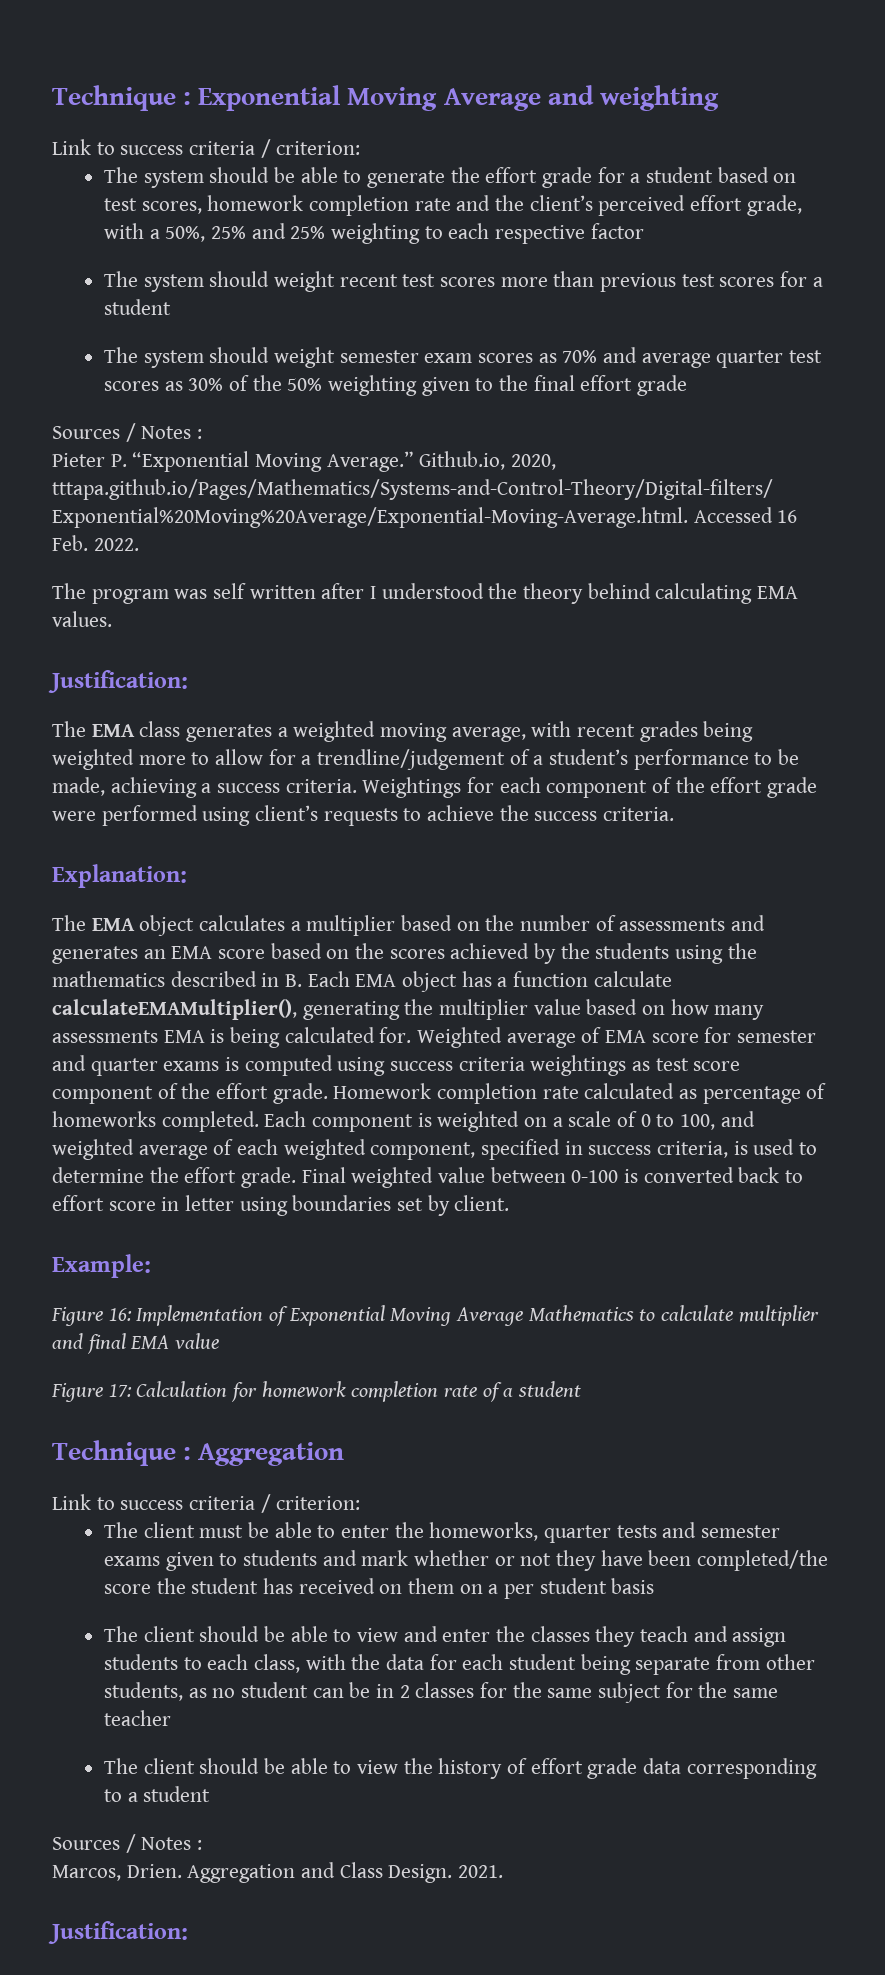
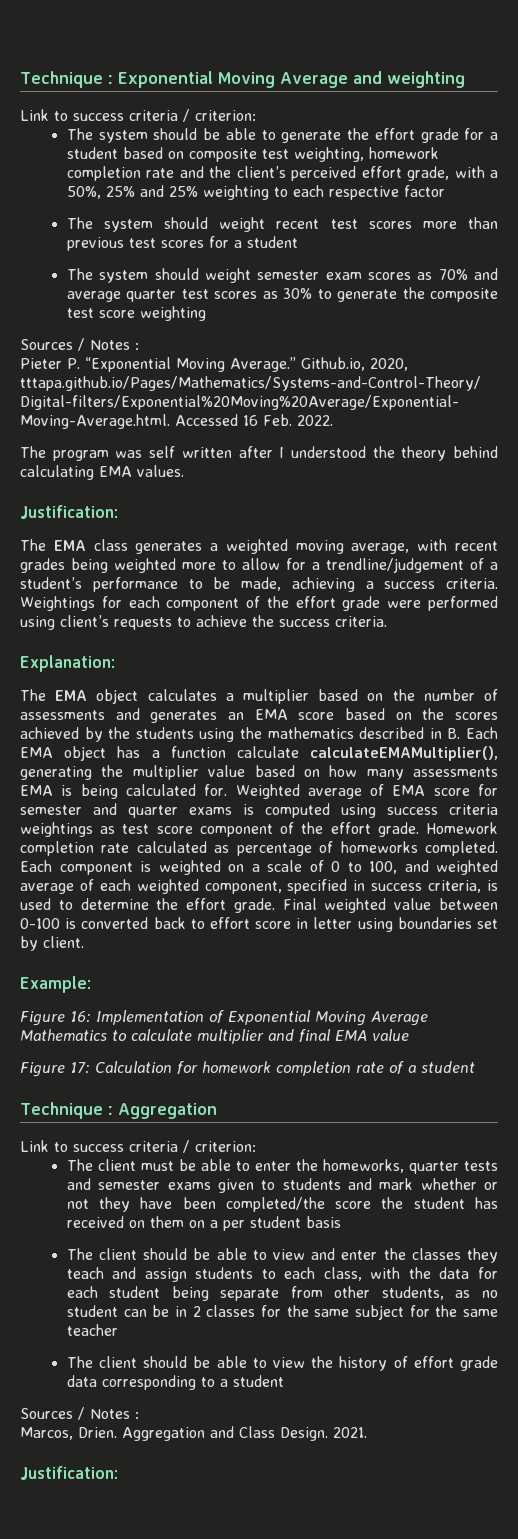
- The system should be able to generate the effort grade for a student based on test scores, homework completion rate and the client’s perceived effort grade, with a 50%, 25% and 25% weighting to each respective factor
+ The system should be able to generate the effort grade for a student based on composite test weighting, homework completion rate and the client’s perceived effort grade, with a 50%, 25% and 25% weighting to each respective factor
- The system should weight semester exam scores as 70% and average quarter test scores as 30% of the 50% weighting given to the final effort grade
+ The system should weight semester exam scores as 70% and average quarter test scores as 30% to generate the composite test score weighting

